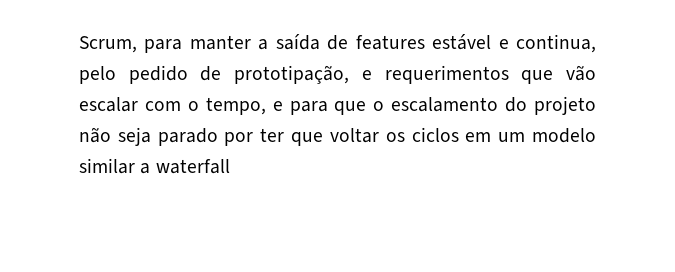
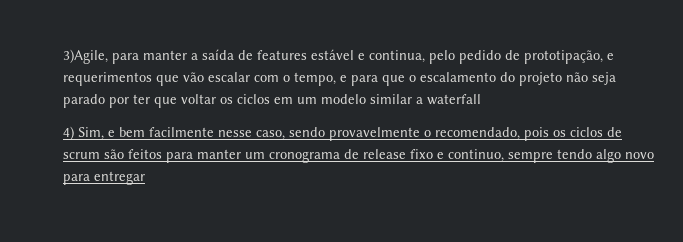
- Scrum, para manter a saída de features estável e continua, pelo pedido de prototipação, e requerimentos que vão escalar com o tempo, e para que o escalamento do projeto não seja parado por ter que voltar os ciclos em um modelo similar a waterfall
+ 3)Agile, para manter a saída de features estável e continua, pelo pedido de prototipação, e requerimentos que vão escalar com o tempo, e para que o escalamento do projeto não seja parado por ter que voltar os ciclos em um modelo similar a waterfall
+ 4) Sim, e bem facilmente nesse caso, sendo provavelmente o recomendado, pois os ciclos de scrum são feitos para manter um cronograma de release fixo e continuo, sempre tendo algo novo para entregar

